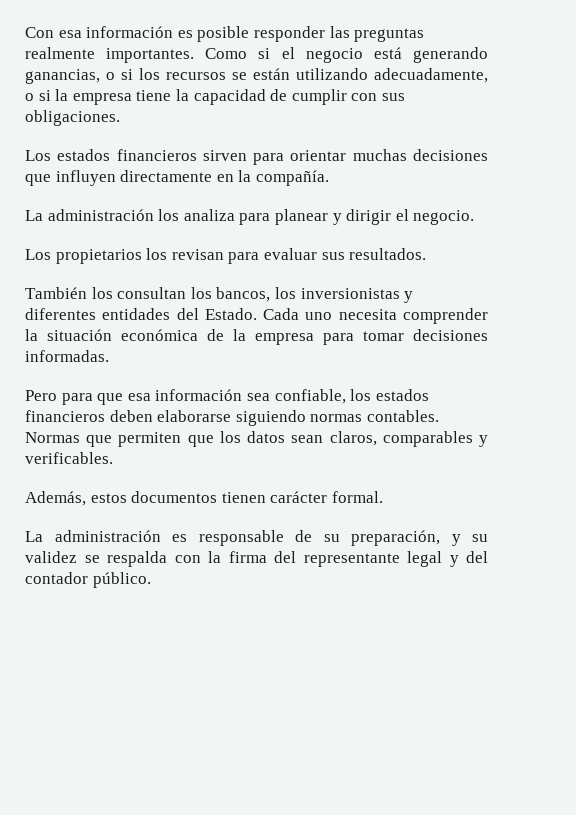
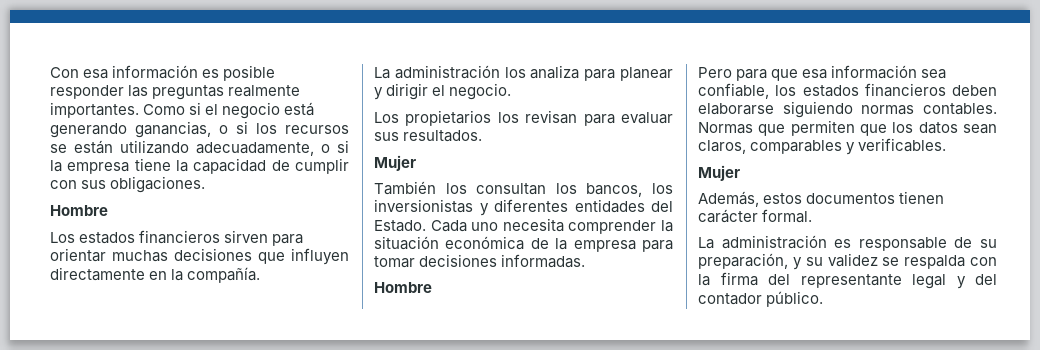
  Como si el negocio está generando ganancias, o si los recursos se están utilizando adecuadamente, o si la empresa tiene la capacidad de cumplir con sus obligaciones.
+ Hombre
  Los propietarios los revisan para evaluar sus resultados.
+ Mujer
  Cada uno necesita comprender la situación económica de la empresa para tomar decisiones informadas.
+ Hombre
  Normas que permiten que los datos sean claros, comparables y verificables.
+ Mujer

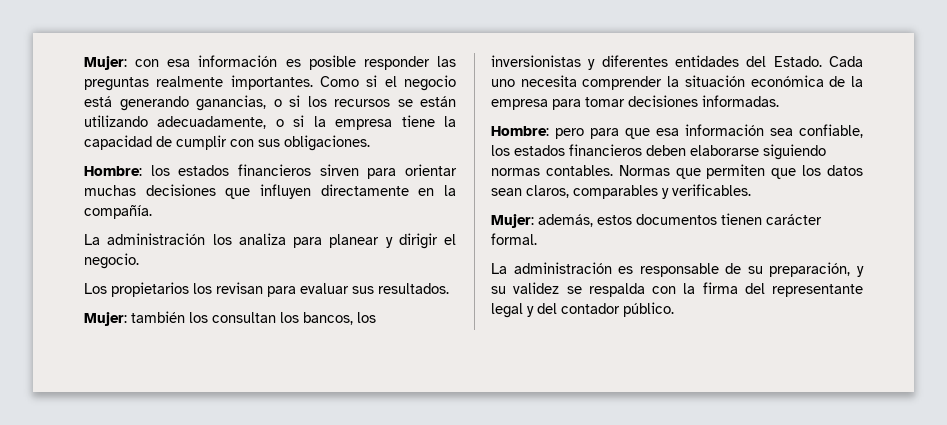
- Con esa información es posible responder las preguntas realmente importantes.
+ Mujer: con esa información es posible responder las preguntas realmente importantes.
  Como si el negocio está generando ganancias, o si los recursos se están utilizando adecuadamente, o si la empresa tiene la capacidad de cumplir con sus obligaciones.
- Hombre
- Los estados financieros sirven para orientar muchas decisiones que influyen directamente en la compañía.
+ Hombre: los estados financieros sirven para orientar muchas decisiones que influyen directamente en la compañía.
  Los propietarios los revisan para evaluar sus resultados.
- Mujer
- También los consultan los bancos, los inversionistas y diferentes entidades del Estado.
+ Mujer: también los consultan los bancos, los inversionistas y diferentes entidades del Estado.
  Cada uno necesita comprender la situación económica de la empresa para tomar decisiones informadas.
- Hombre
- Pero para que esa información sea confiable, los estados financieros deben elaborarse siguiendo normas contables.
+ Hombre: pero para que esa información sea confiable, los estados financieros deben elaborarse siguiendo normas contables.
  Normas que permiten que los datos sean claros, comparables y verificables.
- Mujer
- Además, estos documentos tienen carácter formal.
+ Mujer: además, estos documentos tienen carácter formal.

